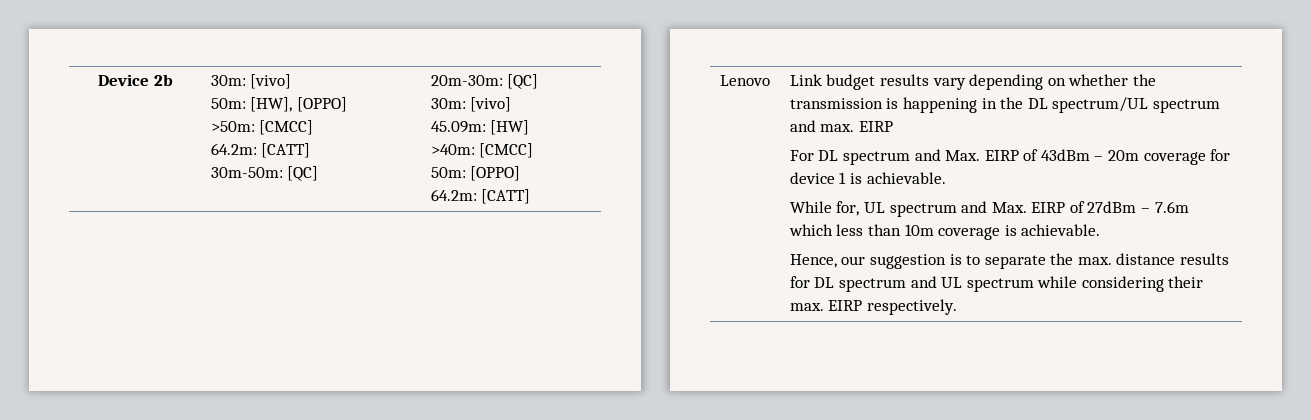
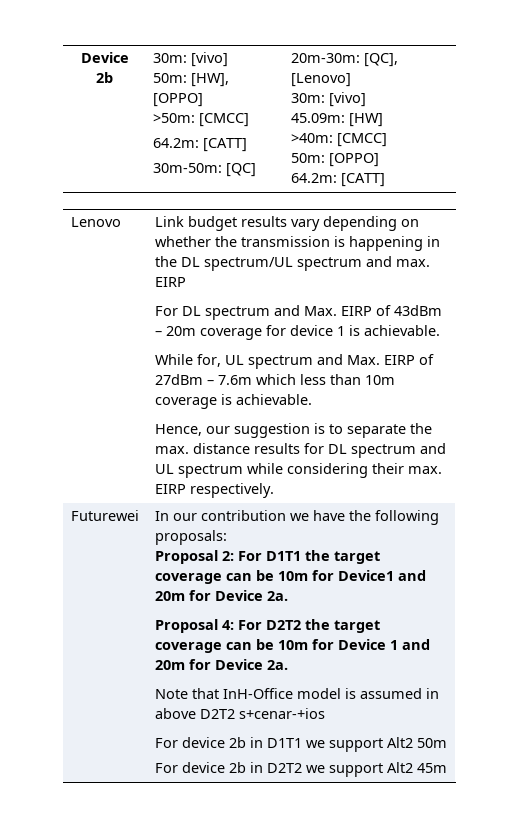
  Device 2b | 30m: [vivo]
  50m: [HW], [OPPO]
  >50m: [CMCC]
  64.2m: [CATT]
- 30m-50m: [QC] | 20m-30m: [QC]
+ 30m-50m: [QC] | 20m-30m: [QC], [Lenovo]
+ Futurewei | In our contribution we have the following proposals:
+ Proposal 2: For D1T1 the target coverage can be 10m for Device1 and 20m for Device 2a.
+ Proposal 4: For D2T2 the target coverage can be 10m for Device 1 and 20m for Device 2a.
+ Note that InH-Office model is assumed in above D2T2 s+cenar-+ios
+ For device 2b in D1T1 we support Alt2 50m
+ For device 2b in D2T2 we support Alt2 45m

